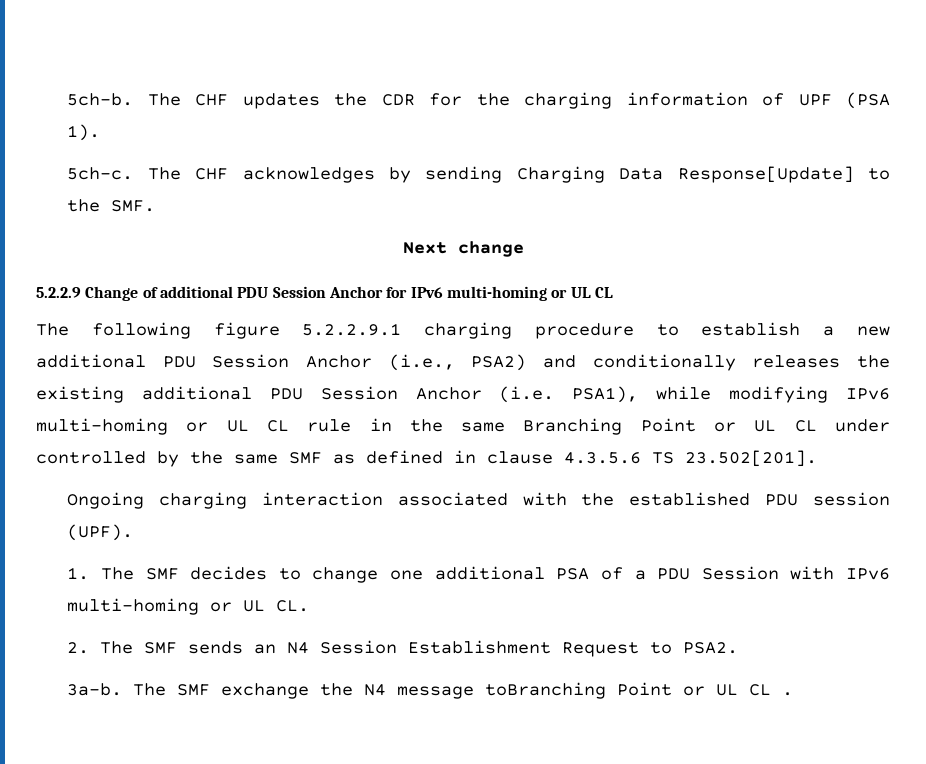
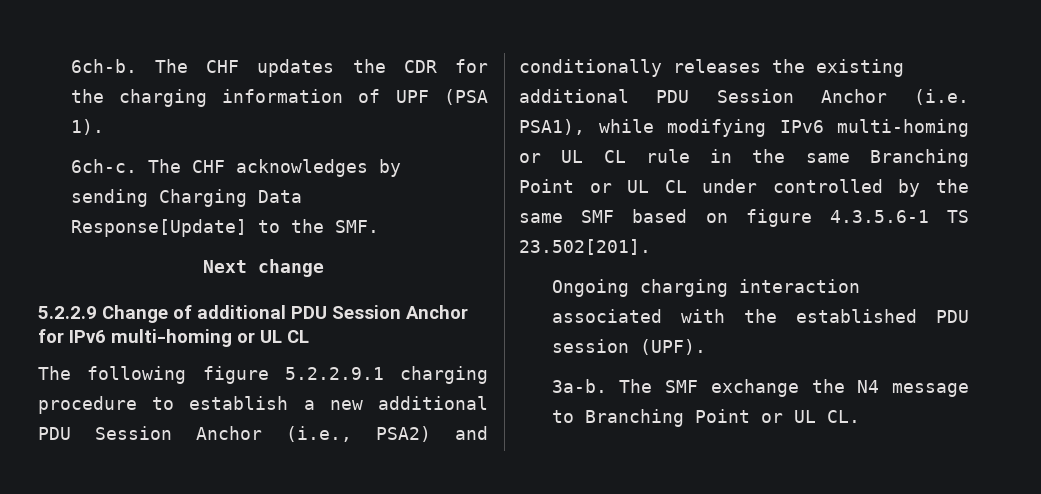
- 5ch-b.
+ 6ch-b.
- 5ch-c.
+ 6ch-c.
- The following figure 5.2.2.9.1 charging procedure to establish a new additional PDU Session Anchor (i.e., PSA2) and conditionally releases the existing additional PDU Session Anchor (i.e. PSA1), while modifying IPv6 multi-homing or UL CL rule in the same Branching Point or UL CL under controlled by the same SMF as defined in clause 4.3.5.6 TS 23.502[201].
+ The following figure 5.2.2.9.1 charging procedure to establish a new additional PDU Session Anchor (i.e., PSA2) and conditionally releases the existing additional PDU Session Anchor (i.e. PSA1), while modifying IPv6 multi-homing or UL CL rule in the same Branching Point or UL CL under controlled by the same SMF based on figure 4.3.5.6-1 TS 23.502[201].
- 1. The SMF decides to change one additional PSA of a PDU Session with IPv6 multi-homing or UL CL.
- 2. The SMF sends an N4 Session Establishment Request to PSA2.
- The SMF exchange the N4 message toBranching Point or UL CL .
+ The SMF exchange the N4 message to Branching Point or UL CL.

